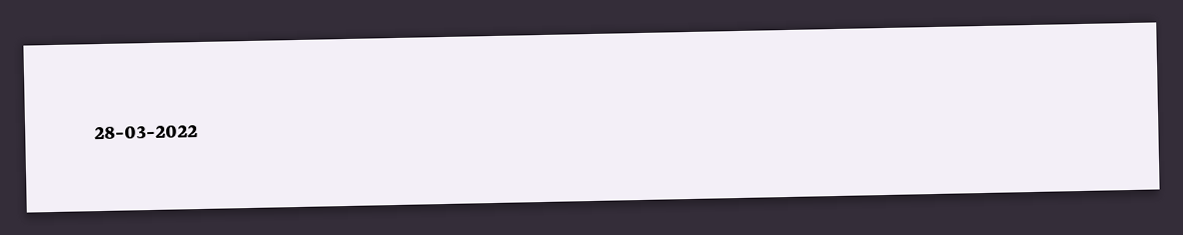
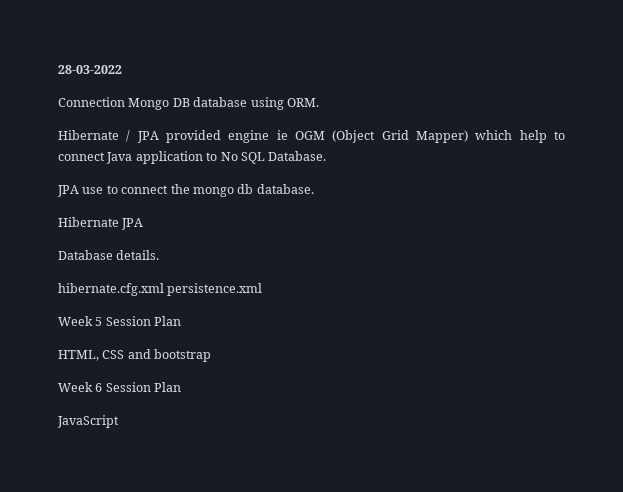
+ Connection Mongo DB database using ORM.
+ Hibernate / JPA provided engine ie OGM (Object Grid Mapper) which help to connect Java application to No SQL Database.
+ JPA use to connect the mongo db database.
+ Hibernate JPA
+ Database details.
+ hibernate.cfg.xml persistence.xml
+ Week 5 Session Plan
+ HTML, CSS and bootstrap
+ Week 6 Session Plan
+ JavaScript

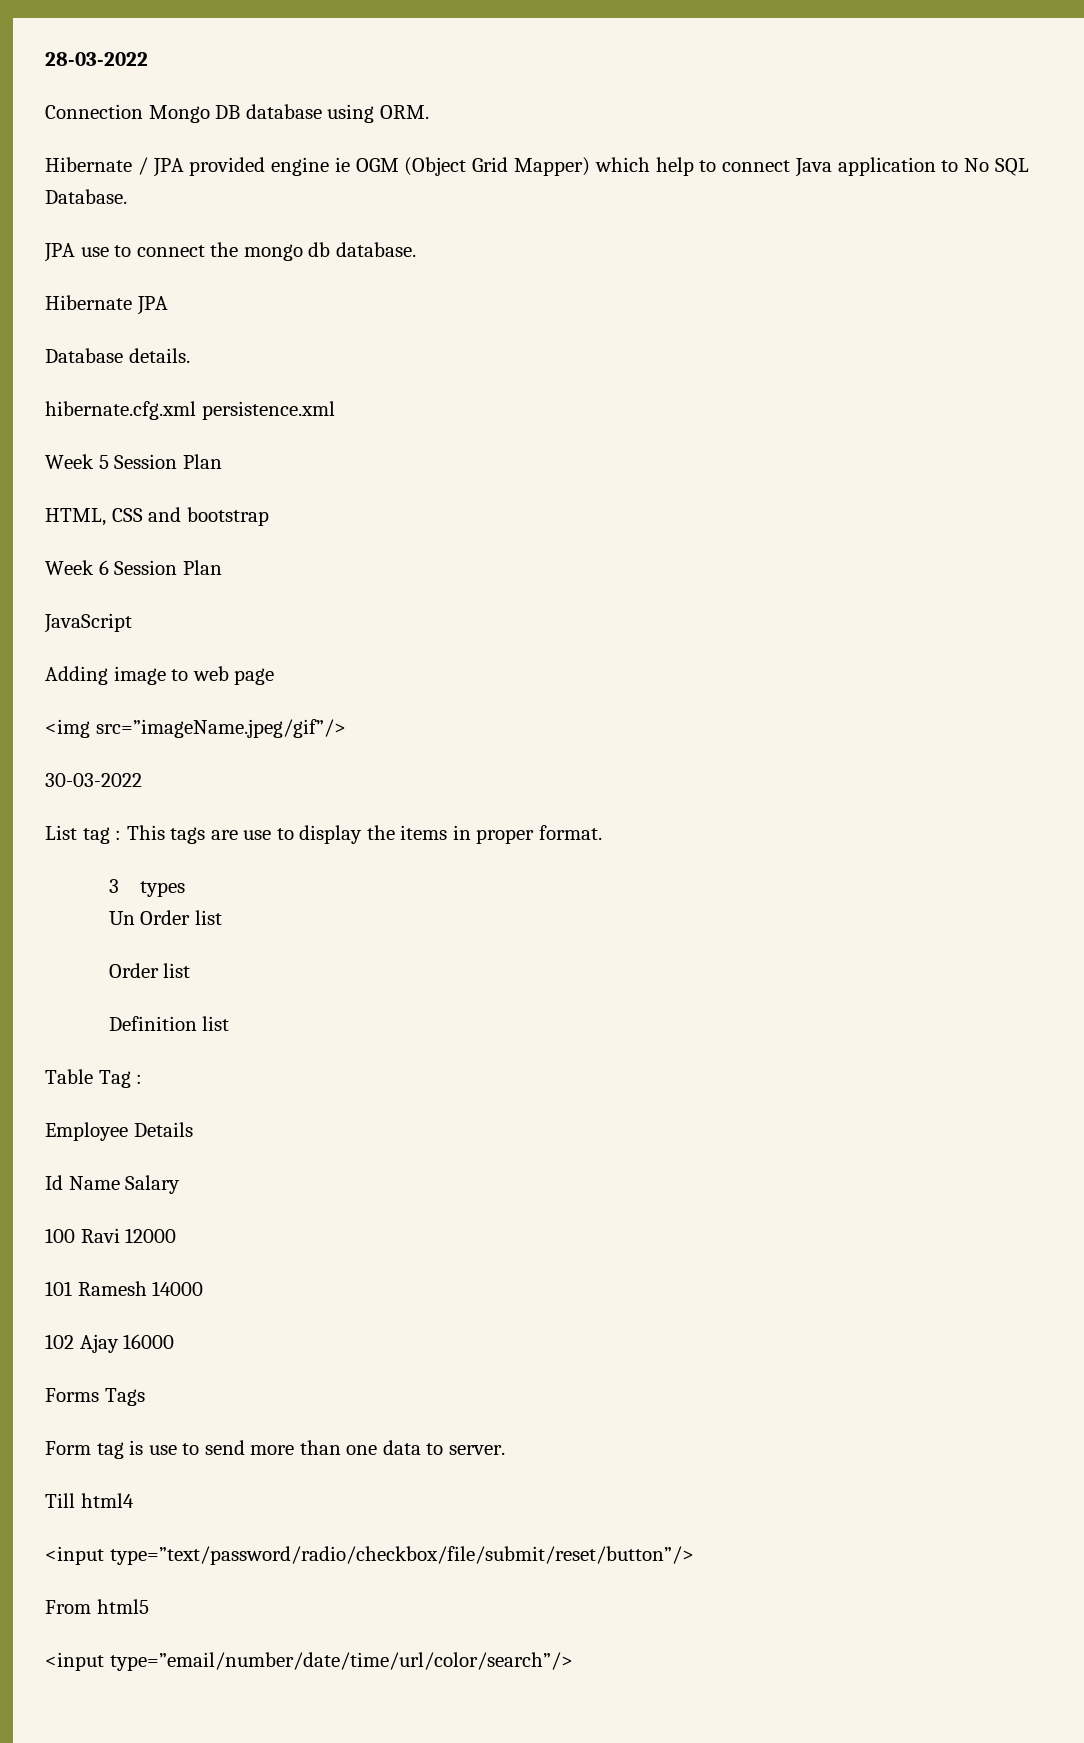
+ Adding image to web page
+ <img src=”imageName.jpeg/gif”/>
+ 30-03-2022
+ List tag : This tags are use to display the items in proper format.
+ 3 types
+ Un Order list
+ Order list
+ Definition list
+ Table Tag :
+ Employee Details
+ Id Name Salary
+ 100 Ravi 12000
+ 101 Ramesh 14000
+ 102 Ajay 16000
+ Forms Tags
+ Form tag is use to send more than one data to server.
+ Till html4
+ <input type=”text/password/radio/checkbox/file/submit/reset/button”/>
+ From html5
+ <input type=”email/number/date/time/url/color/search”/>

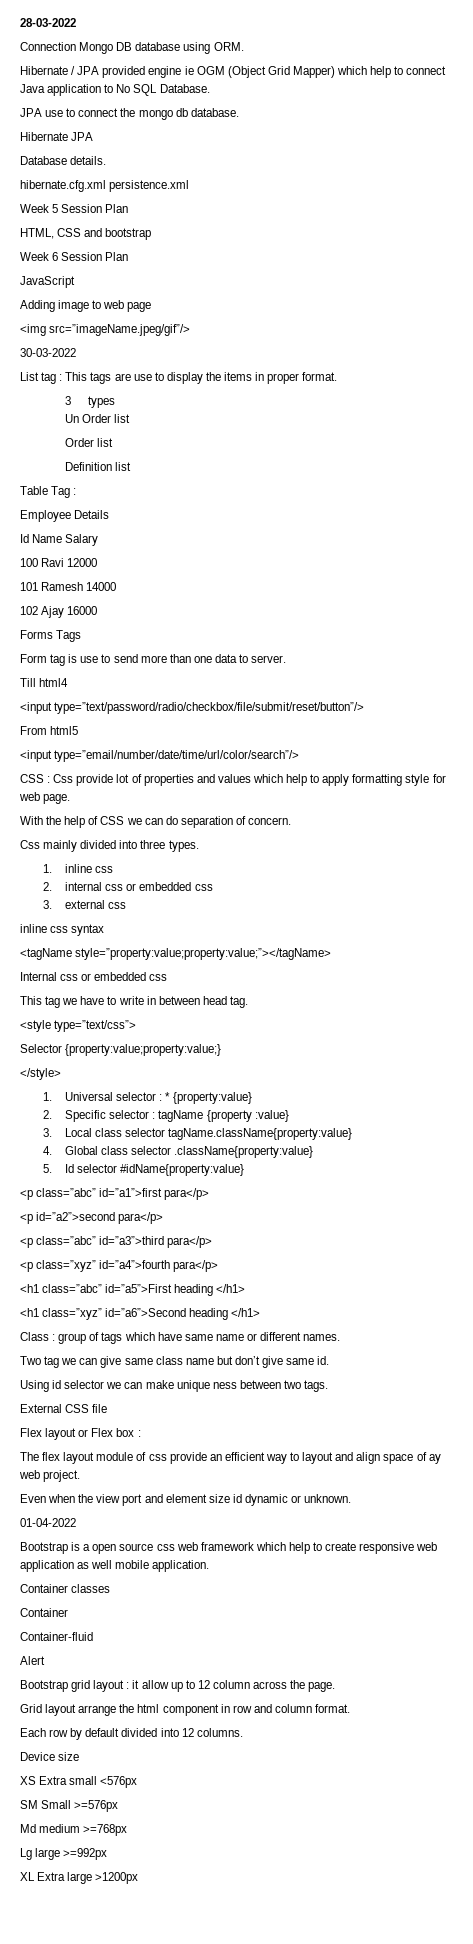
+ CSS : Css provide lot of properties and values which help to apply formatting style for web page.
+ With the help of CSS we can do separation of concern.
+ Css mainly divided into three types.
+ 1. inline css
+ 2. internal css or embedded css
+ 3. external css
+ inline css syntax
+ <tagName style=”property:value;property:value;”></tagName>
+ Internal css or embedded css
+ This tag we have to write in between head tag.
+ <style type=”text/css”>
+ Selector {property:value;property:value;}
+ </style>
+ 1. Universal selector : * {property:value}
+ 2. Specific selector : tagName {property :value}
+ 3. Local class selector tagName.className{property:value}
+ 4. Global class selector .className{property:value}
+ 5. Id selector #idName{property:value}
+ <p class=”abc” id=”a1”>first para</p>
+ <p id=”a2”>second para</p>
+ <p class=”abc” id=”a3”>third para</p>
+ <p class=”xyz” id=”a4”>fourth para</p>
+ <h1 class=”abc” id=”a5”>First heading </h1>
+ <h1 class=”xyz” id=”a6”>Second heading </h1>
+ Class : group of tags which have same name or different names.
+ Two tag we can give same class name but don’t give same id.
+ Using id selector we can make unique ness between two tags.
+ External CSS file
+ Flex layout or Flex box :
+ The flex layout module of css provide an efficient way to layout and align space of ay web project.
+ Even when the view port and element size id dynamic or unknown.
+ 01-04-2022
+ Bootstrap is a open source css web framework which help to create responsive web application as well mobile application.
+ Container classes
+ Container
+ Container-fluid
+ Alert
+ Bootstrap grid layout : it allow up to 12 column across the page.
+ Grid layout arrange the html component in row and column format.
+ Each row by default divided into 12 columns.
+ Device size
+ XS Extra small <576px
+ SM Small >=576px
+ Md medium >=768px
+ Lg large >=992px
+ XL Extra large >1200px

